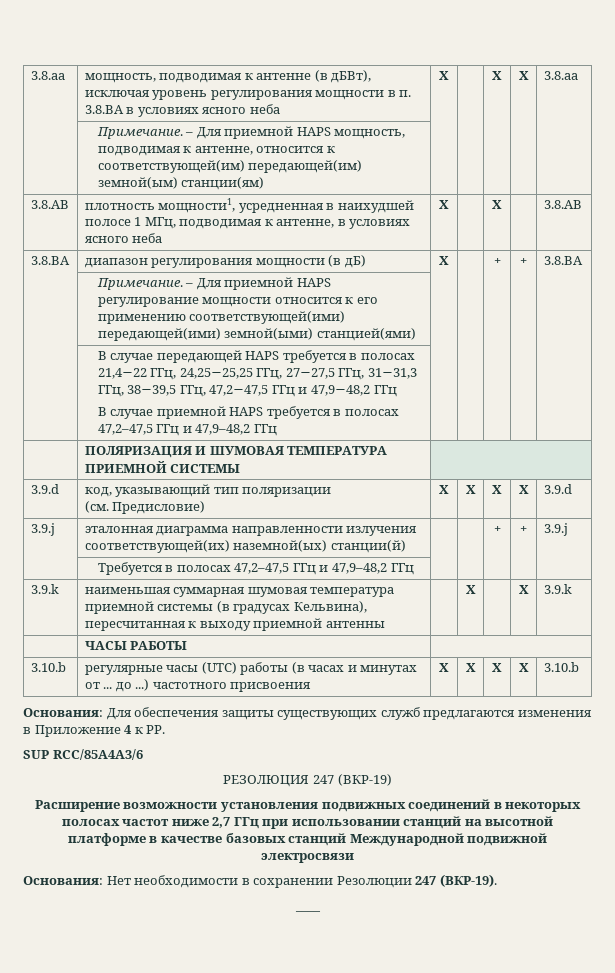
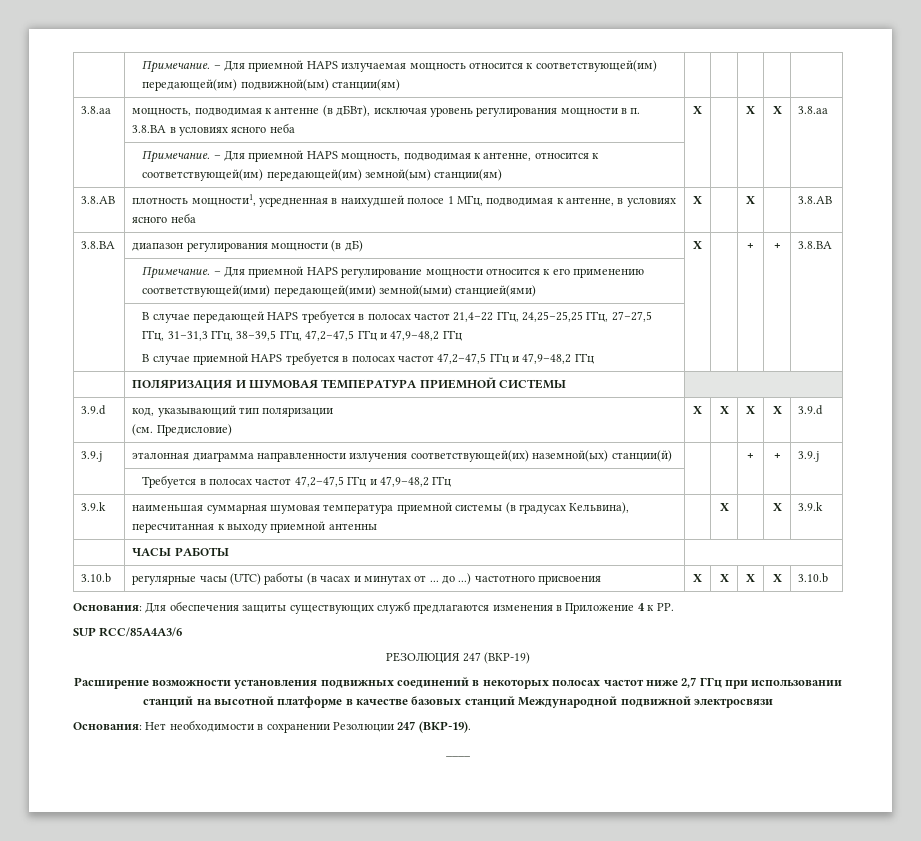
+ | Примечание. – Для приемной HAPS излучаемая мощность относится к соответствующей(им) передающей(им) подвижной(ым) станции(ям) | | | | |
- | В случае передающей HAPS требуется в полосах 21,4−22 ГГц, 24,25−25,25 ГГц, 27−27,5 ГГц, 31−31,3 ГГц, 38−39,5 ГГц, 47,2−47,5 ГГц и 47,9−48,2 ГГц
- В случае приемной HAPS требуется в полосах 47,2–47,5 ГГц и 47,9–48,2 ГГц | | | | |
+ | В случае передающей HAPS требуется в полосах частот 21,4−22 ГГц, 24,25−25,25 ГГц, 27−27,5 ГГц, 31−31,3 ГГц, 38−39,5 ГГц, 47,2−47,5 ГГц и 47,9−48,2 ГГц
+ В случае приемной HAPS требуется в полосах частот 47,2–47,5 ГГц и 47,9–48,2 ГГц | | | | |
- | Требуется в полосах 47,2–47,5 ГГц и 47,9–48,2 ГГц | | | | |
+ | Требуется в полосах частот 47,2–47,5 ГГц и 47,9–48,2 ГГц | | | | |

